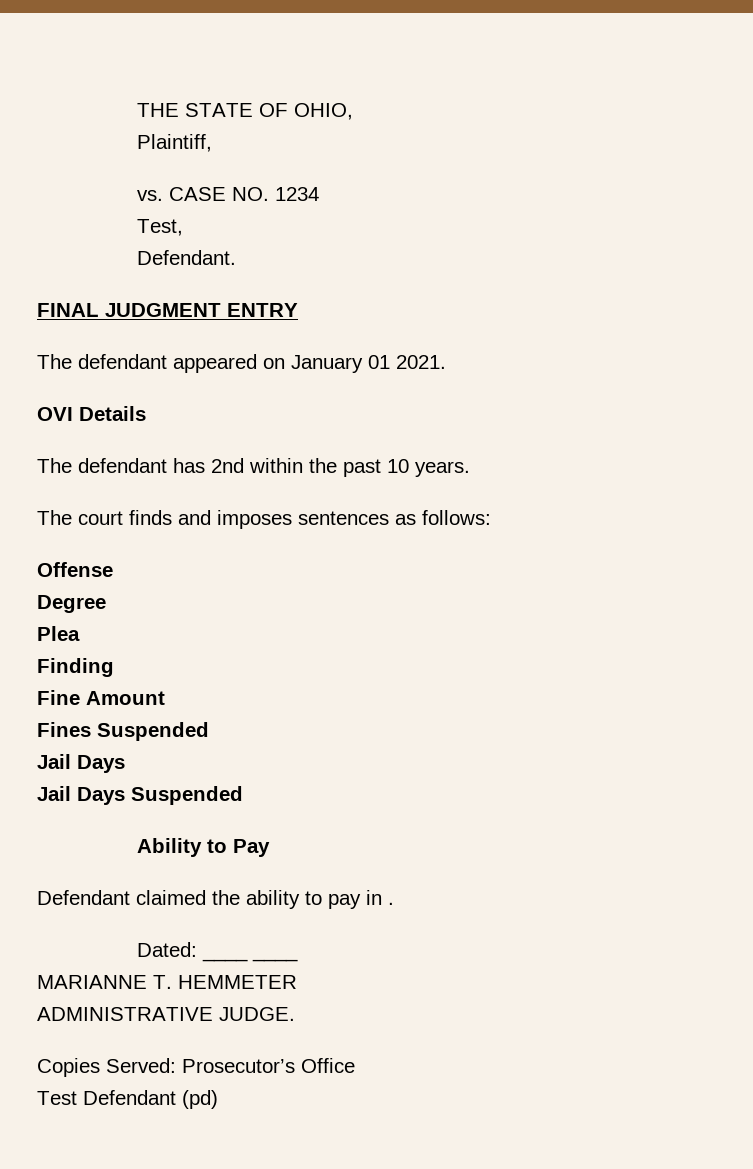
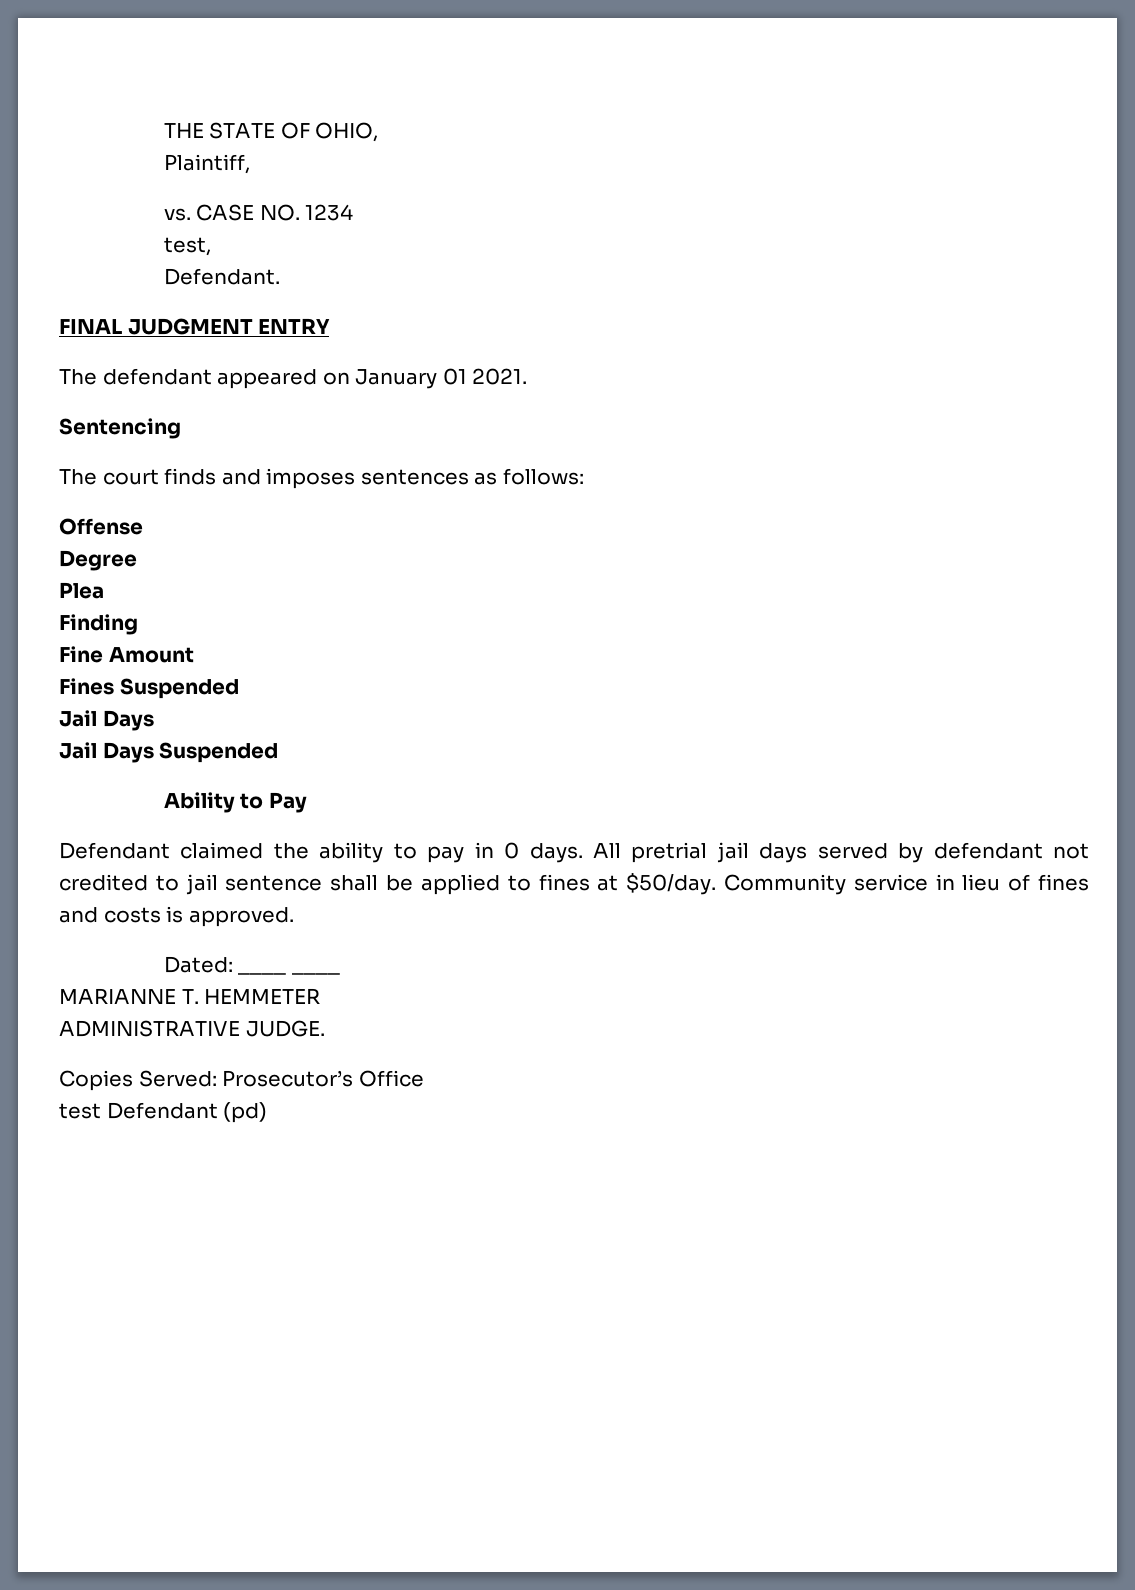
- Test,
+ test,
- OVI Details
- The defendant has 2nd within the past 10 years.
+ Sentencing
- Defendant claimed the ability to pay in .
+ Defendant claimed the ability to pay in 0 days. All pretrial jail days served by defendant not credited to jail sentence shall be applied to fines at $50/day. Community service in lieu of fines and costs is approved.
- Test Defendant (pd)
+ test Defendant (pd)

